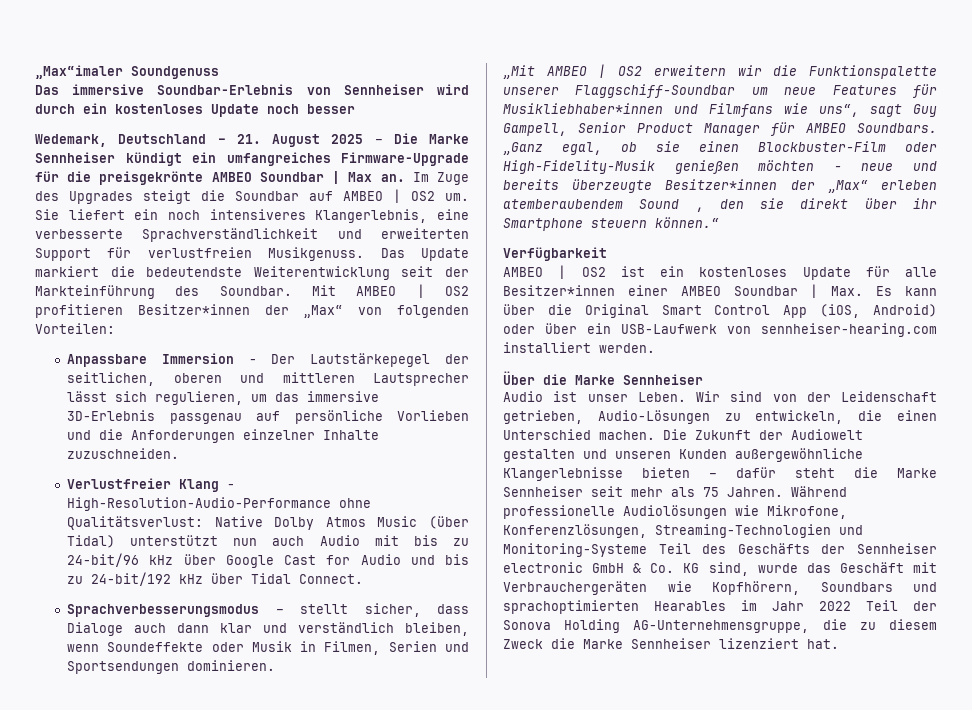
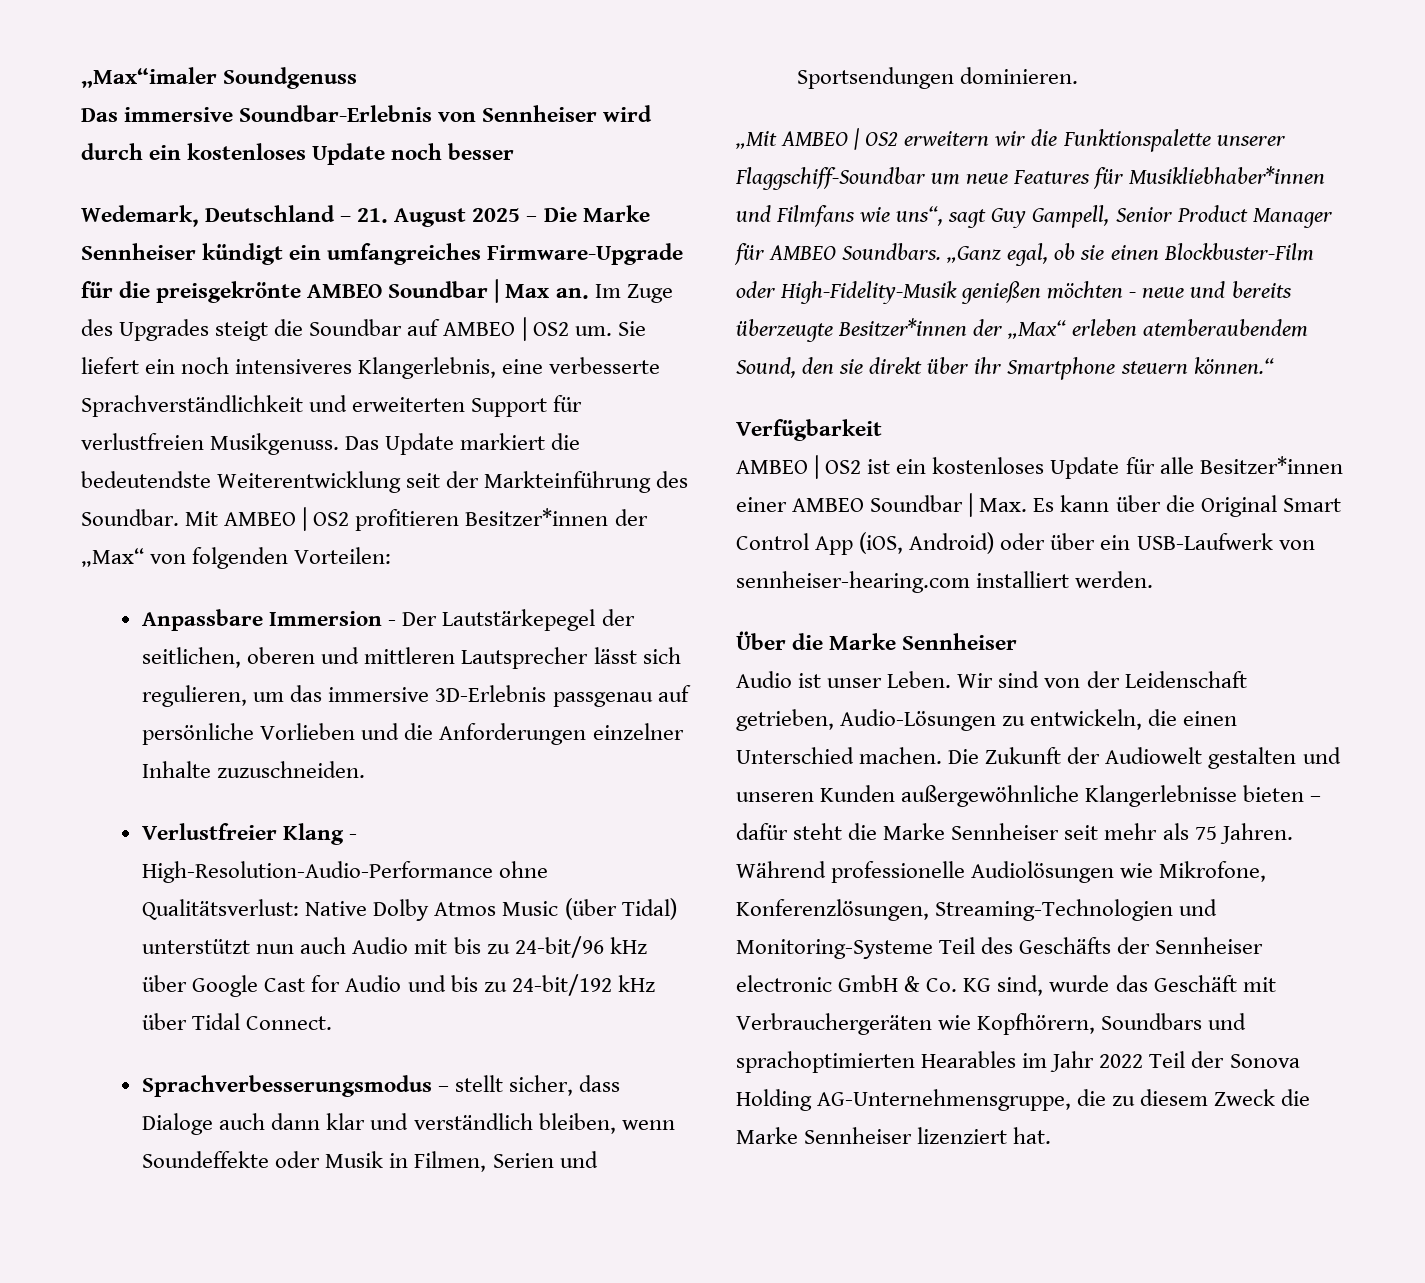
- „Ganz egal, ob sie einen Blockbuster-Film oder High-Fidelity-Musik genießen möchten - neue und bereits überzeugte Besitzer*innen der „Max“ erleben atemberaubendem Sound , den sie direkt über ihr Smartphone steuern können.“
+ „Ganz egal, ob sie einen Blockbuster-Film oder High-Fidelity-Musik genießen möchten - neue und bereits überzeugte Besitzer*innen der „Max“ erleben atemberaubendem Sound, den sie direkt über ihr Smartphone steuern können.“

